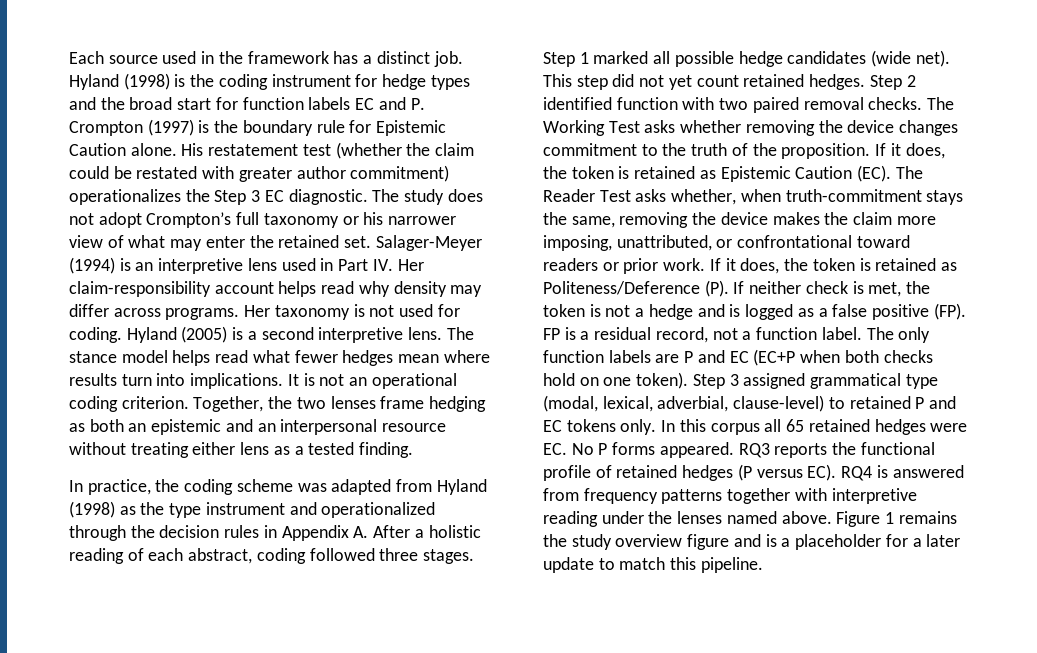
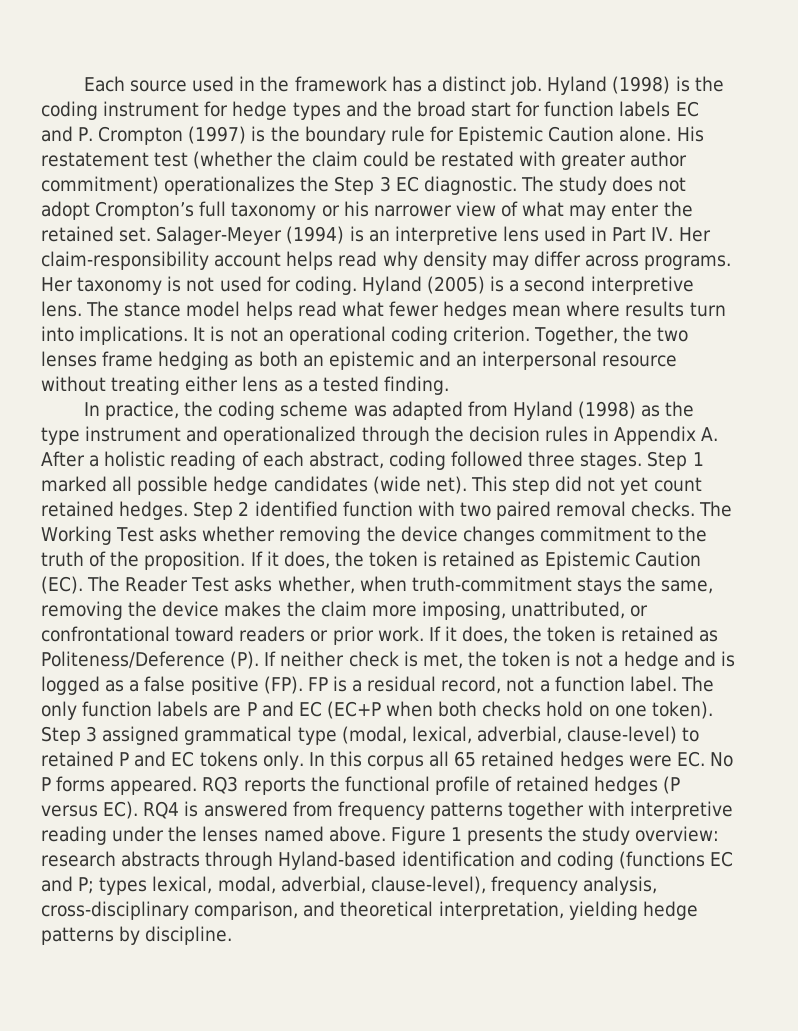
- Figure 1 remains the study overview figure and is a placeholder for a later update to match this pipeline.
+ Figure 1 presents the study overview: research abstracts through Hyland-based identification and coding (functions EC and P; types lexical, modal, adverbial, clause-level), frequency analysis, cross-disciplinary comparison, and theoretical interpretation, yielding hedge patterns by discipline.

